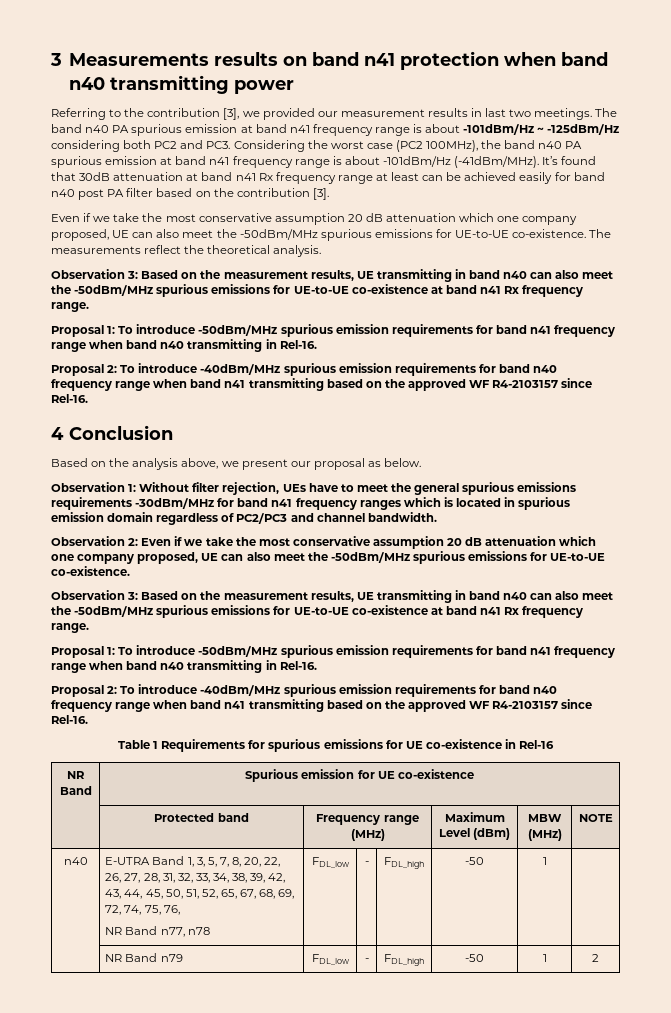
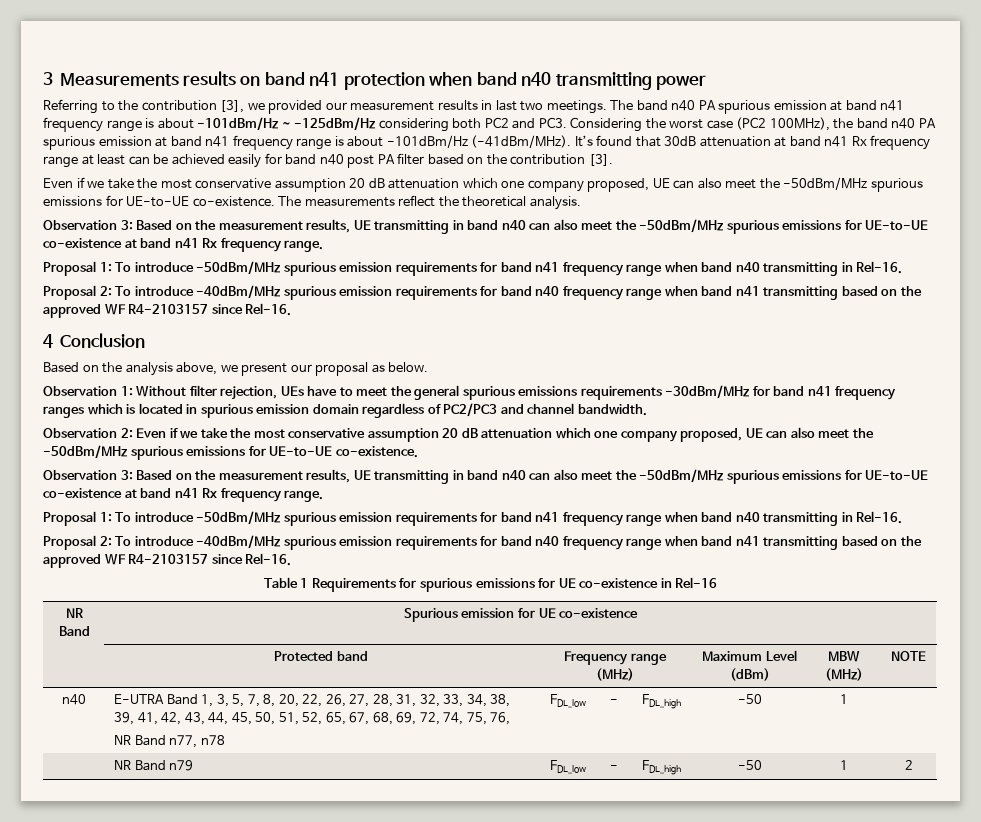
- E-UTRA Band 1, 3, 5, 7, 8, 20, 22, 26, 27, 28, 31, 32, 33, 34, 38, 39, 42, 43, 44, 45, 50, 51, 52, 65, 67, 68, 69, 72, 74, 75, 76,
+ E-UTRA Band 1, 3, 5, 7, 8, 20, 22, 26, 27, 28, 31, 32, 33, 34, 38, 39, 41, 42, 43, 44, 45, 50, 51, 52, 65, 67, 68, 69, 72, 74, 75, 76,

